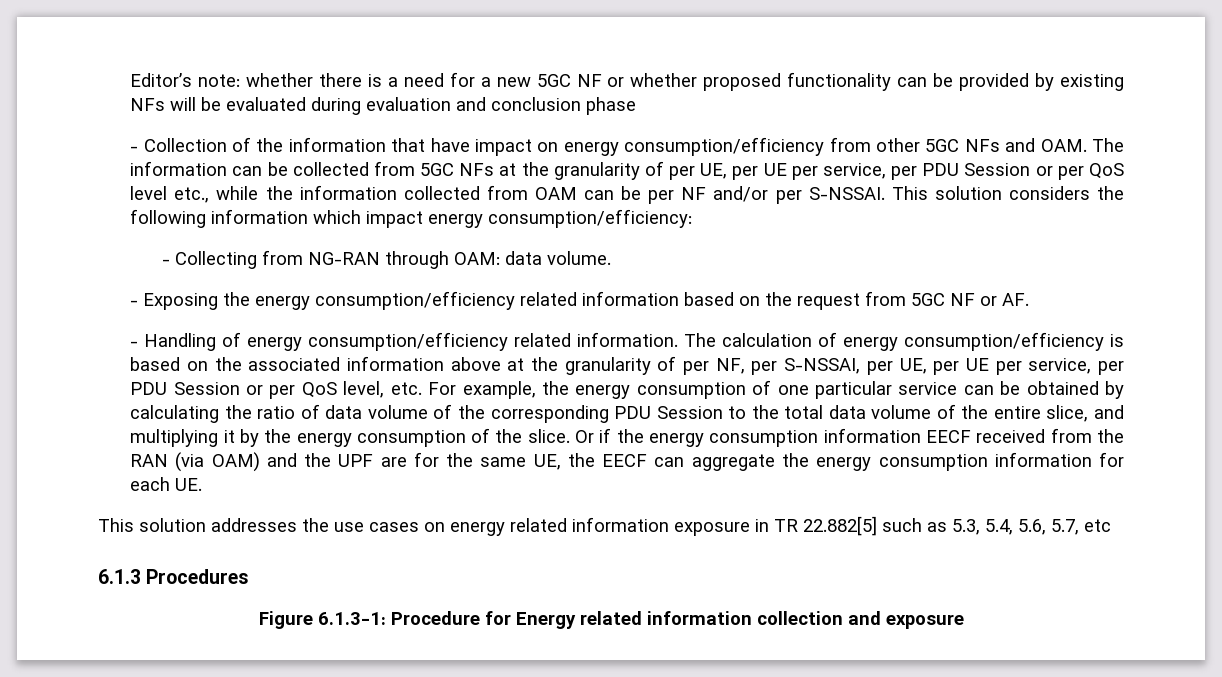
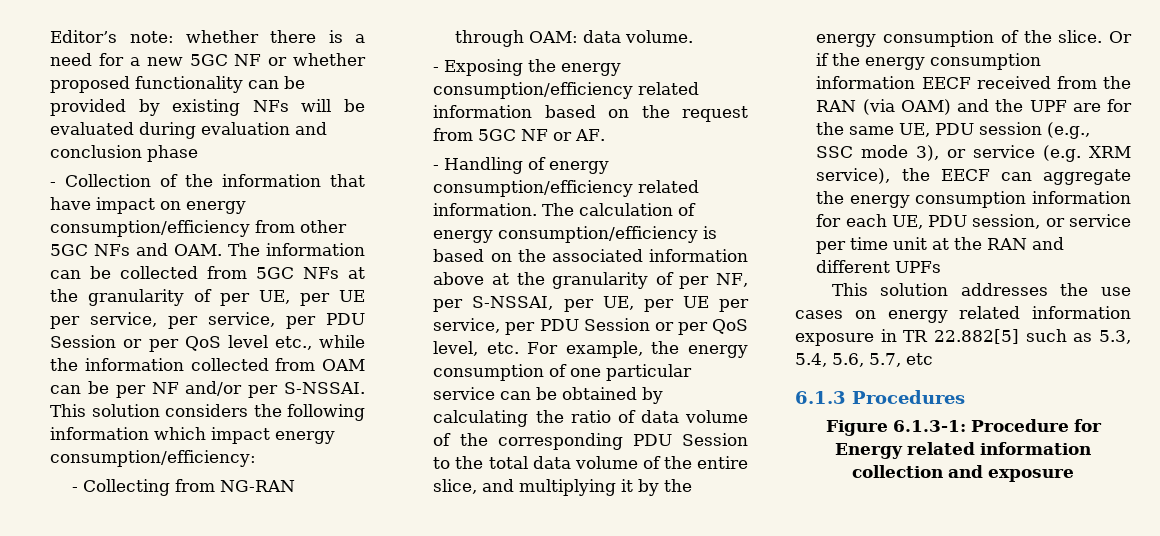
- - Collection of the information that have impact on energy consumption/efficiency from other 5GC NFs and OAM. The information can be collected from 5GC NFs at the granularity of per UE, per UE per service, per PDU Session or per QoS level etc., while the information collected from OAM can be per NF and/or per S-NSSAI.
+ - Collection of the information that have impact on energy consumption/efficiency from other 5GC NFs and OAM. The information can be collected from 5GC NFs at the granularity of per UE, per UE per service, per service, per PDU Session or per QoS level etc., while the information collected from OAM can be per NF and/or per S-NSSAI.
- Or if the energy consumption information EECF received from the RAN (via OAM) and the UPF are for the same UE, the EECF can aggregate the energy consumption information for each UE.
+ Or if the energy consumption information EECF received from the RAN (via OAM) and the UPF are for the same UE, PDU session (e.g., SSC mode 3), or service (e.g. XRM service), the EECF can aggregate the energy consumption information for each UE, PDU session, or service per time unit at the RAN and different UPFs

